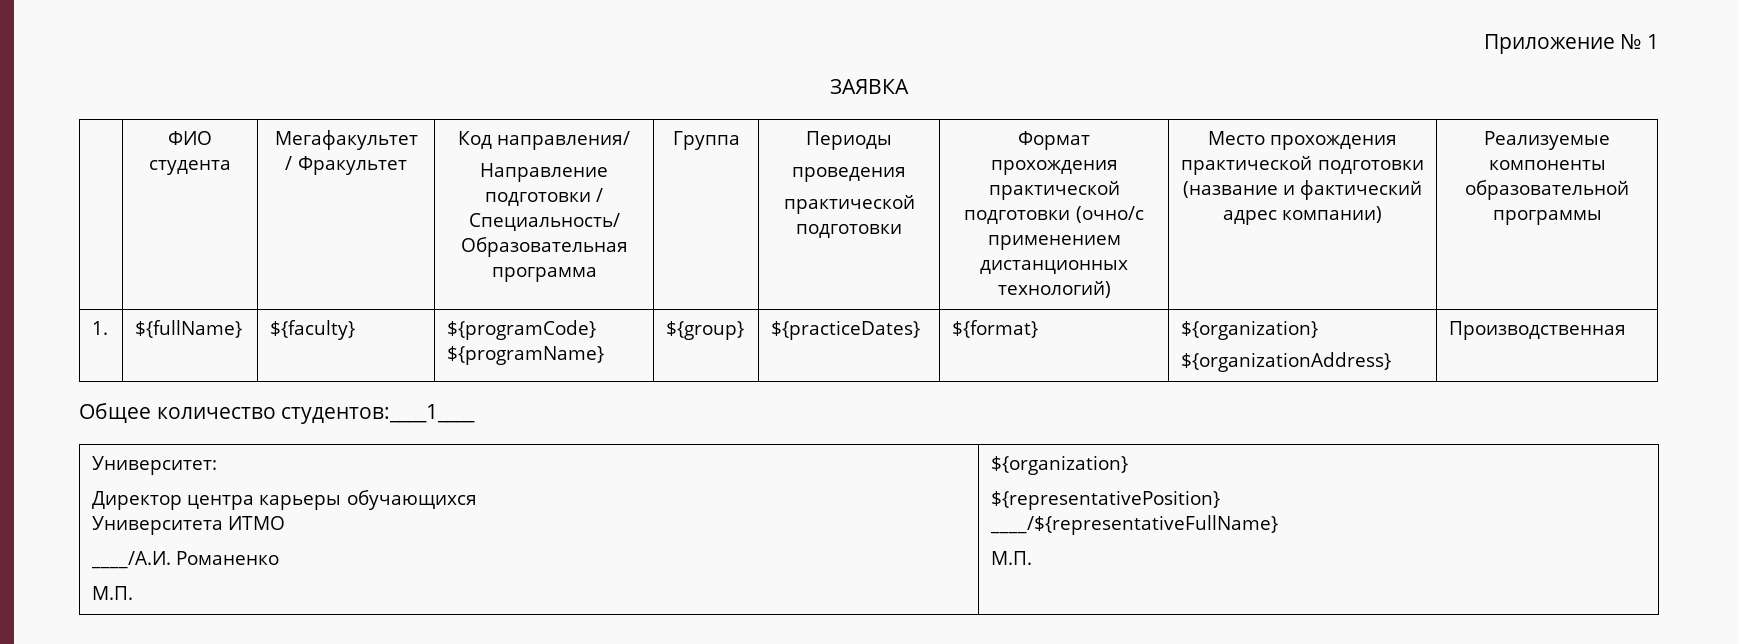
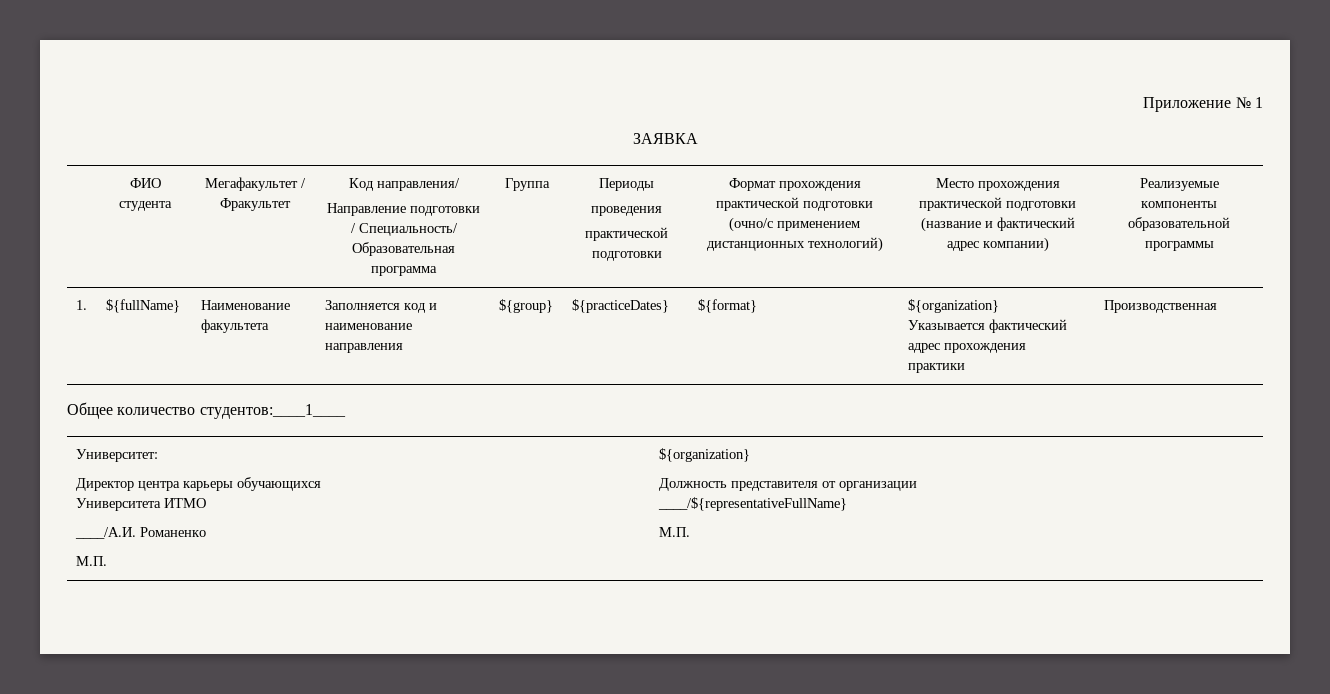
- 1. | ${fullName} | ${faculty} | ${programCode} ${programName} | ${group} | ${practiceDates} | ${format} | ${organization}
- ${organizationAddress} | Производственная
+ 1. | ${fullName} | Наименование факультета | Заполняется код и наименование направления | ${group} | ${practiceDates} | ${format} | ${organization}
+ Указывается фактический адрес прохождения практики | Производственная
  Университет:
  Директор центра карьеры обучающихся
  Университета ИТМО
  ____/А.И. Романенко
  М.П. | ${organization}
- ${representativePosition}
+ Должность представителя от организации

